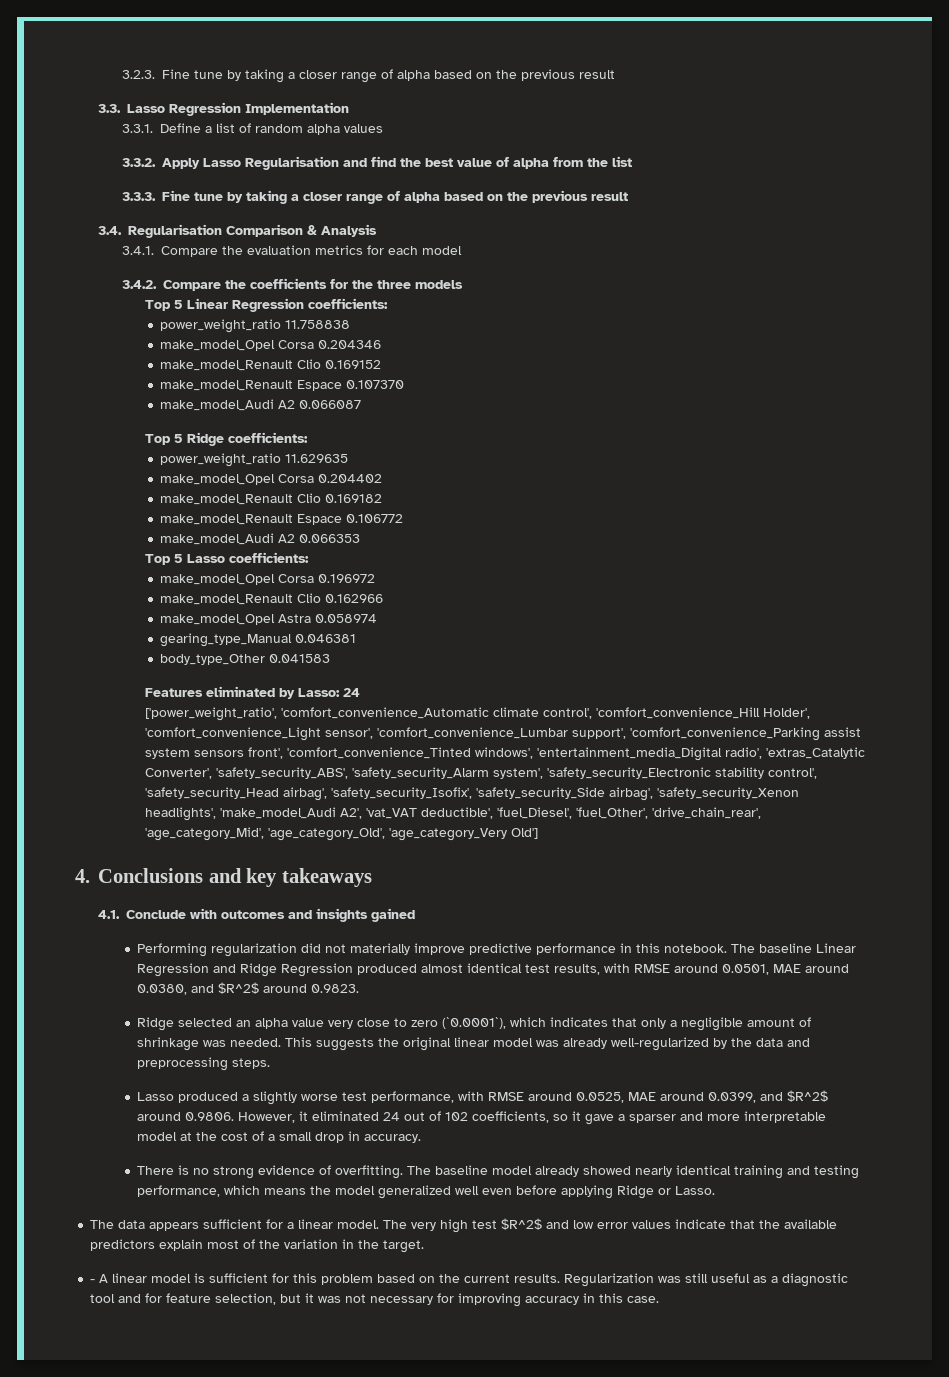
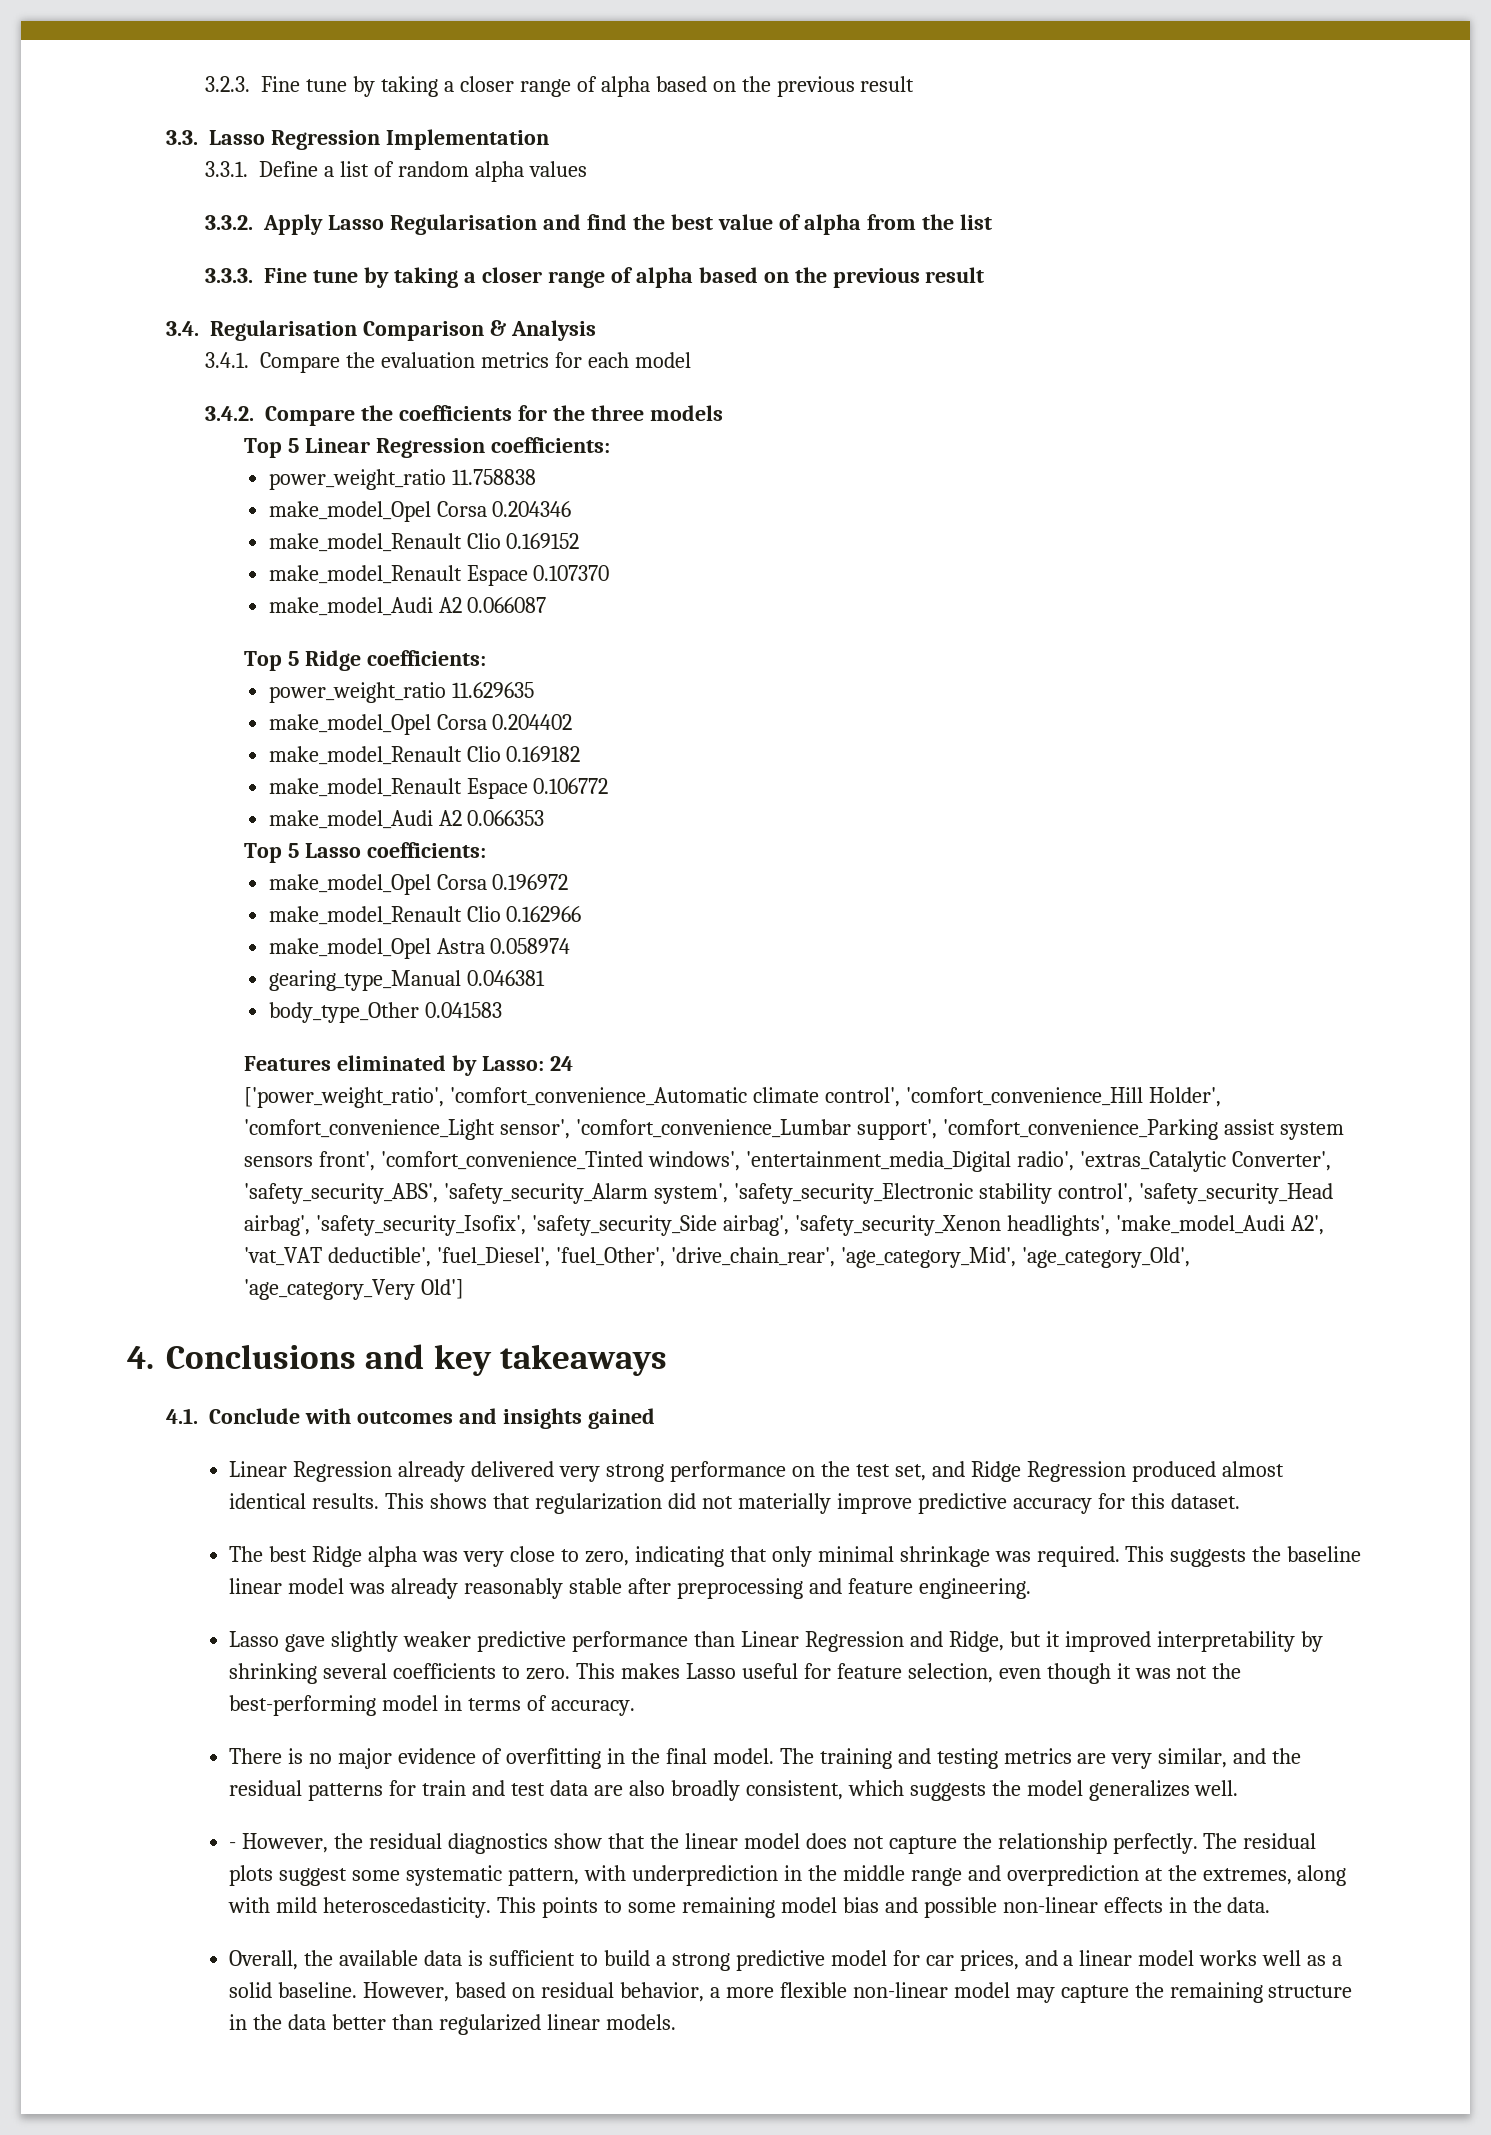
- Performing regularization did not materially improve predictive performance in this notebook. The baseline Linear Regression and Ridge Regression produced almost identical test results, with RMSE around 0.0501, MAE around 0.0380, and $R^2$ around 0.9823.
- Ridge selected an alpha value very close to zero (`0.0001`), which indicates that only a negligible amount of shrinkage was needed.
+ Linear Regression already delivered very strong performance on the test set, and Ridge Regression produced almost identical results. This shows that regularization did not materially improve predictive accuracy for this dataset.
+ The best Ridge alpha was very close to zero, indicating that only minimal shrinkage was required.
- This suggests the original linear model was already well-regularized by the data and preprocessing steps.
- Lasso produced a slightly worse test performance, with RMSE around 0.0525, MAE around 0.0399, and $R^2$ around 0.9806. However, it eliminated 24 out of 102 coefficients, so it gave a sparser and more interpretable model at the cost of a small drop in accuracy.
+ This suggests the baseline linear model was already reasonably stable after preprocessing and feature engineering.
+ Lasso gave slightly weaker predictive performance than Linear Regression and Ridge, but it improved interpretability by shrinking several coefficients to zero. This makes Lasso useful for feature selection, even though it was not the best-performing model in terms of accuracy.
- There is no strong evidence of overfitting. The baseline model already showed nearly identical training and testing performance, which means the model generalized well even before applying Ridge or Lasso.
- The data appears sufficient for a linear model. The very high test $R^2$ and low error values indicate that the available predictors explain most of the variation in the target.
- - A linear model is sufficient for this problem based on the current results. Regularization was still useful as a diagnostic tool and for feature selection, but it was not necessary for improving accuracy in this case.
+ There is no major evidence of overfitting in the final model. The training and testing metrics are very similar, and the residual patterns for train and test data are also broadly consistent, which suggests the model generalizes well.
+ - However, the residual diagnostics show that the linear model does not capture the relationship perfectly. The residual plots suggest some systematic pattern, with underprediction in the middle range and overprediction at the extremes, along with mild heteroscedasticity. This points to some remaining model bias and possible non-linear effects in the data.
+ Overall, the available data is sufficient to build a strong predictive model for car prices, and a linear model works well as a solid baseline. However, based on residual behavior, a more flexible non-linear model may capture the remaining structure in the data better than regularized linear models.

